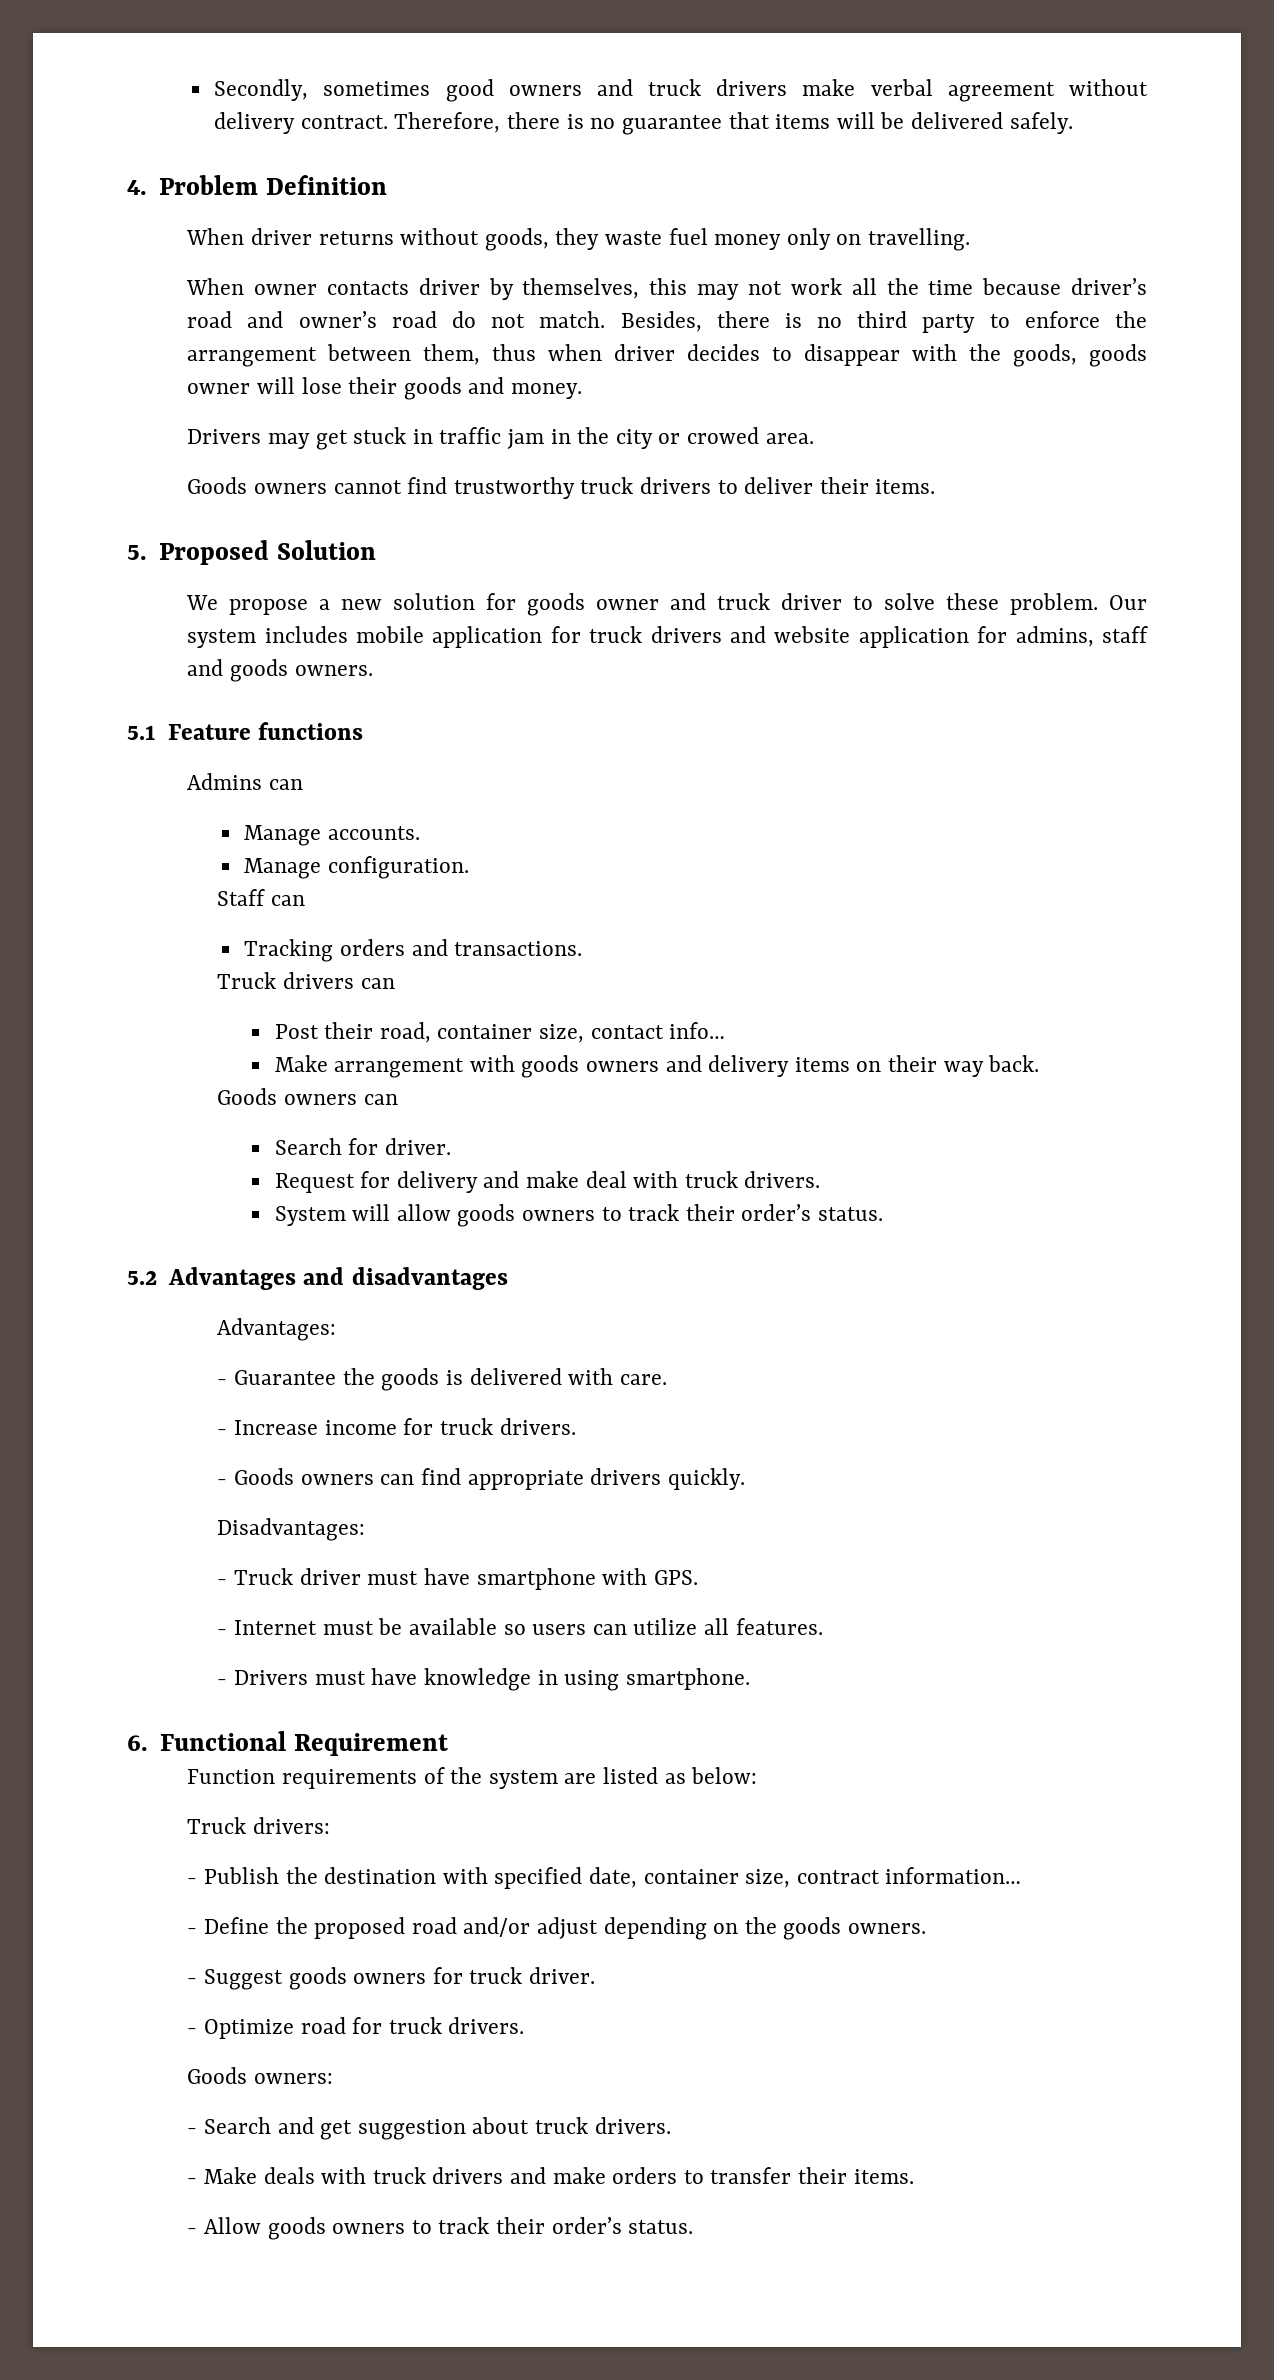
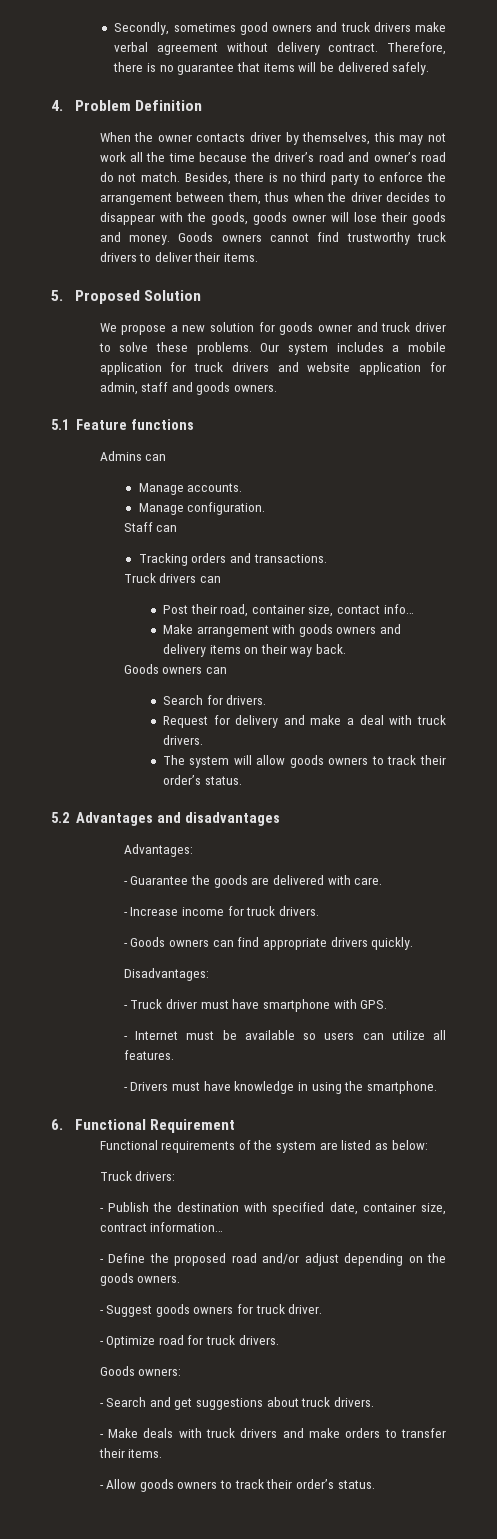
- When driver returns without goods, they waste fuel money only on travelling.
- When owner contacts driver by themselves, this may not work all the time because driver’s road and owner’s road do not match.
+ When the owner contacts driver by themselves, this may not work all the time because the driver’s road and owner’s road do not match.
- Besides, there is no third party to enforce the arrangement between them, thus when driver decides to disappear with the goods, goods owner will lose their goods and money.
- Drivers may get stuck in traffic jam in the city or crowed area.
- Goods owners cannot find trustworthy truck drivers to deliver their items.
+ Besides, there is no third party to enforce the arrangement between them, thus when the driver decides to disappear with the goods, goods owner will lose their goods and money. Goods owners cannot find trustworthy truck drivers to deliver their items.
- We propose a new solution for goods owner and truck driver to solve these problem.
+ We propose a new solution for goods owner and truck driver to solve these problems.
- Our system includes mobile application for truck drivers and website application for admins, staff and goods owners.
+ Our system includes a mobile application for truck drivers and website application for admin, staff and goods owners.
- Search for driver.
+ Search for drivers.
- Request for delivery and make deal with truck drivers.
+ Request for delivery and make a deal with truck drivers.
- System will allow goods owners to track their order’s status.
+ The system will allow goods owners to track their order’s status.
- - Guarantee the goods is delivered with care.
+ - Guarantee the goods are delivered with care.
- - Drivers must have knowledge in using smartphone.
+ - Drivers must have knowledge in using the smartphone.
- Function requirements of the system are listed as below:
+ Functional requirements of the system are listed as below:
- - Search and get suggestion about truck drivers.
+ - Search and get suggestions about truck drivers.

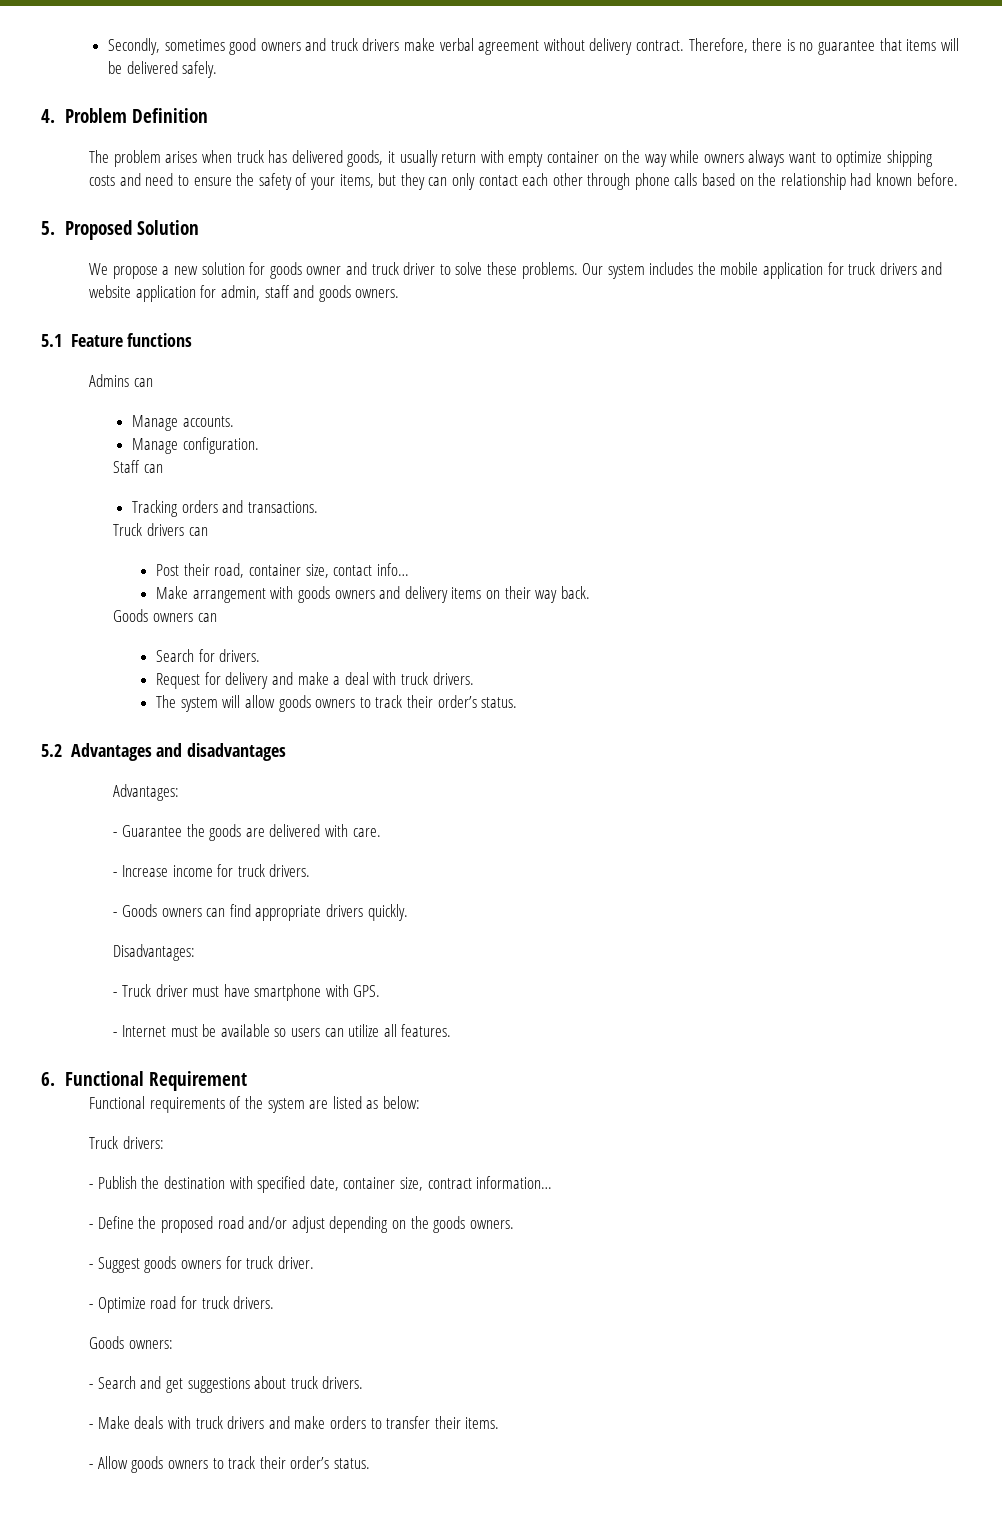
- When the owner contacts driver by themselves, this may not work all the time because the driver’s road and owner’s road do not match. Besides, there is no third party to enforce the arrangement between them, thus when the driver decides to disappear with the goods, goods owner will lose their goods and money. Goods owners cannot find trustworthy truck drivers to deliver their items.
+ The problem arises when truck has delivered goods, it usually return with empty container on the way while owners always want to optimize shipping costs and need to ensure the safety of your items, but they can only contact each other through phone calls based on the relationship had known before.
- Our system includes a mobile application for truck drivers and website application for admin, staff and goods owners.
+ Our system includes the mobile application for truck drivers and website application for admin, staff and goods owners.
- - Drivers must have knowledge in using the smartphone.

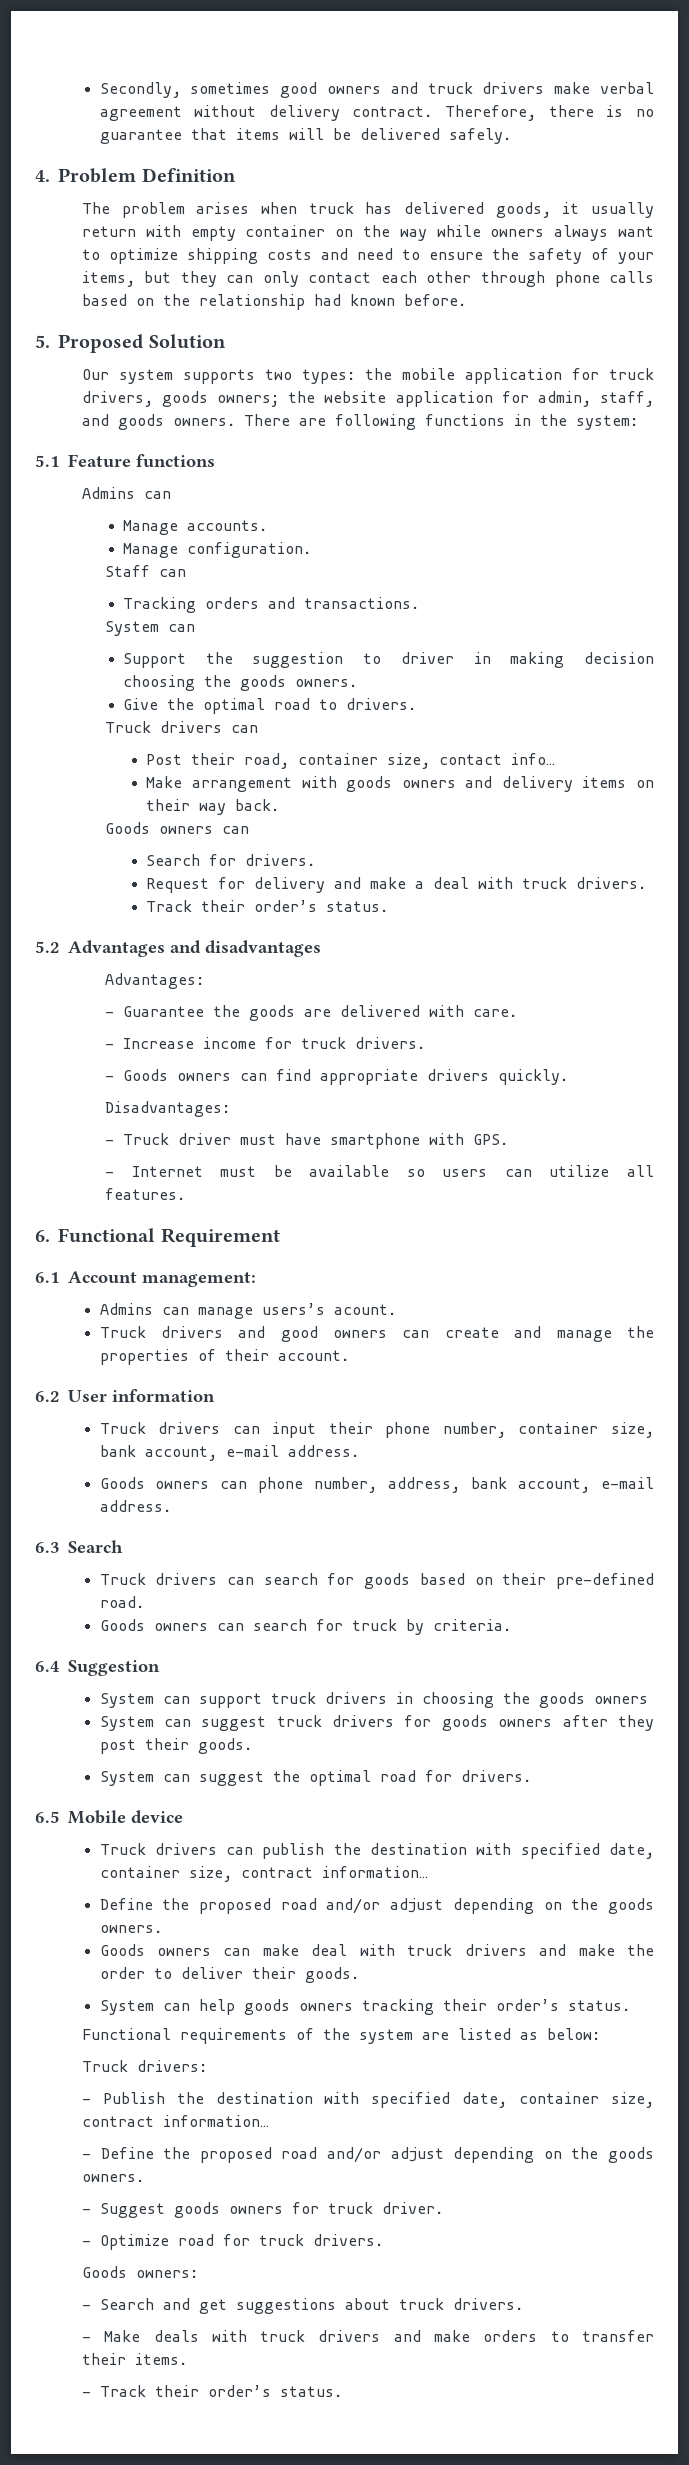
- We propose a new solution for goods owner and truck driver to solve these problems. Our system includes the mobile application for truck drivers and website application for admin, staff and goods owners.
+ Our system supports two types: the mobile application for truck drivers, goods owners; the website application for admin, staff, and goods owners. There are following functions in the system:
  Tracking orders and transactions.
+ System can
+ Support the suggestion to driver in making decision choosing the goods owners.
+ Give the optimal road to drivers.
  Request for delivery and make a deal with truck drivers.
- The system will allow goods owners to track their order’s status.
+ Track their order’s status.
+ 6.1 Account management:
+ Admins can manage users’s acount.
+ Truck drivers and good owners can create and manage the properties of their account.
+ 6.2 User information
+ Truck drivers can input their phone number, container size, bank account, e-mail address.
+ Goods owners can phone number, address, bank account, e-mail address.
+ 6.3 Search
+ Truck drivers can search for goods based on their pre-defined road.
+ Goods owners can search for truck by criteria.
+ 6.4 Suggestion
+ System can support truck drivers in choosing the goods owners
+ System can suggest truck drivers for goods owners after they post their goods.
+ System can suggest the optimal road for drivers.
+ 6.5 Mobile device
+ Truck drivers can publish the destination with specified date, container size, contract information…
+ Define the proposed road and/or adjust depending on the goods owners.
+ Goods owners can make deal with truck drivers and make the order to deliver their goods.
+ System can help goods owners tracking their order’s status.
- - Allow goods owners to track their order’s status.
+ - Track their order’s status.

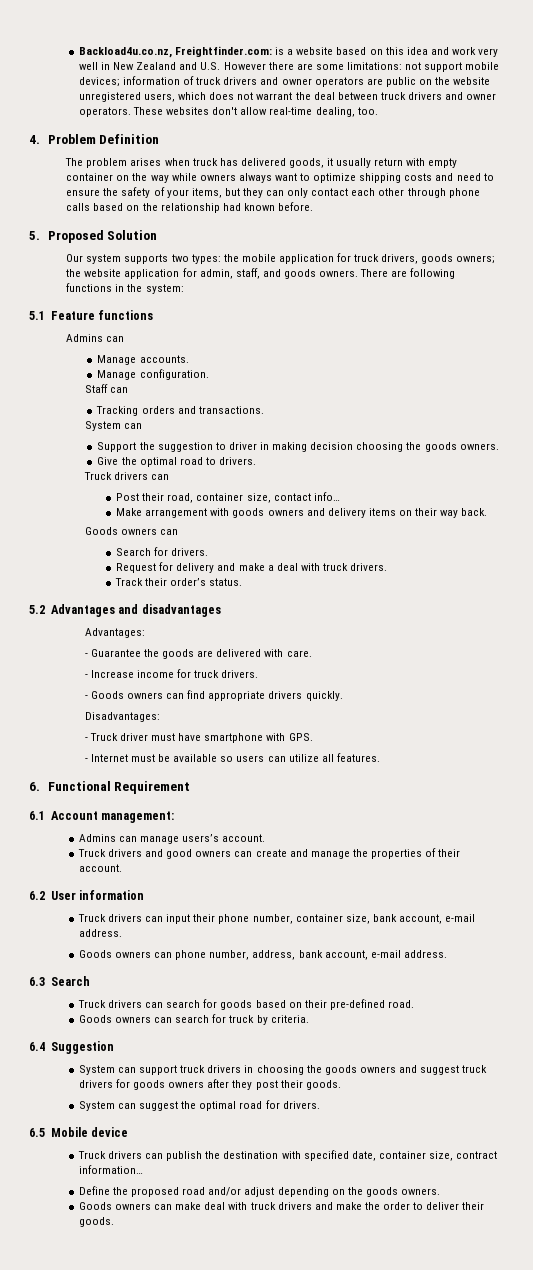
- Secondly, sometimes good owners and truck drivers make verbal agreement without delivery contract. Therefore, there is no guarantee that items will be delivered safely.
+ Backload4u.co.nz, Freightfinder.com: is a website based on this idea and work very well in New Zealand and U.S. However there are some limitations: not support mobile devices; information of truck drivers and owner operators are public on the website unregistered users, which does not warrant the deal between truck drivers and owner operators. These websites don't allow real-time dealing, too.
- Admins can manage users’s acount.
+ Admins can manage users’s account.
- System can support truck drivers in choosing the goods owners
- System can suggest truck drivers for goods owners after they post their goods.
+ System can support truck drivers in choosing the goods owners and suggest truck drivers for goods owners after they post their goods.
- System can help goods owners tracking their order’s status.
- Functional requirements of the system are listed as below:
- Truck drivers:
- - Publish the destination with specified date, container size, contract information…
- - Define the proposed road and/or adjust depending on the goods owners.
- - Suggest goods owners for truck driver.
- - Optimize road for truck drivers.
- Goods owners:
- - Search and get suggestions about truck drivers.
- - Make deals with truck drivers and make orders to transfer their items.
- - Track their order’s status.

